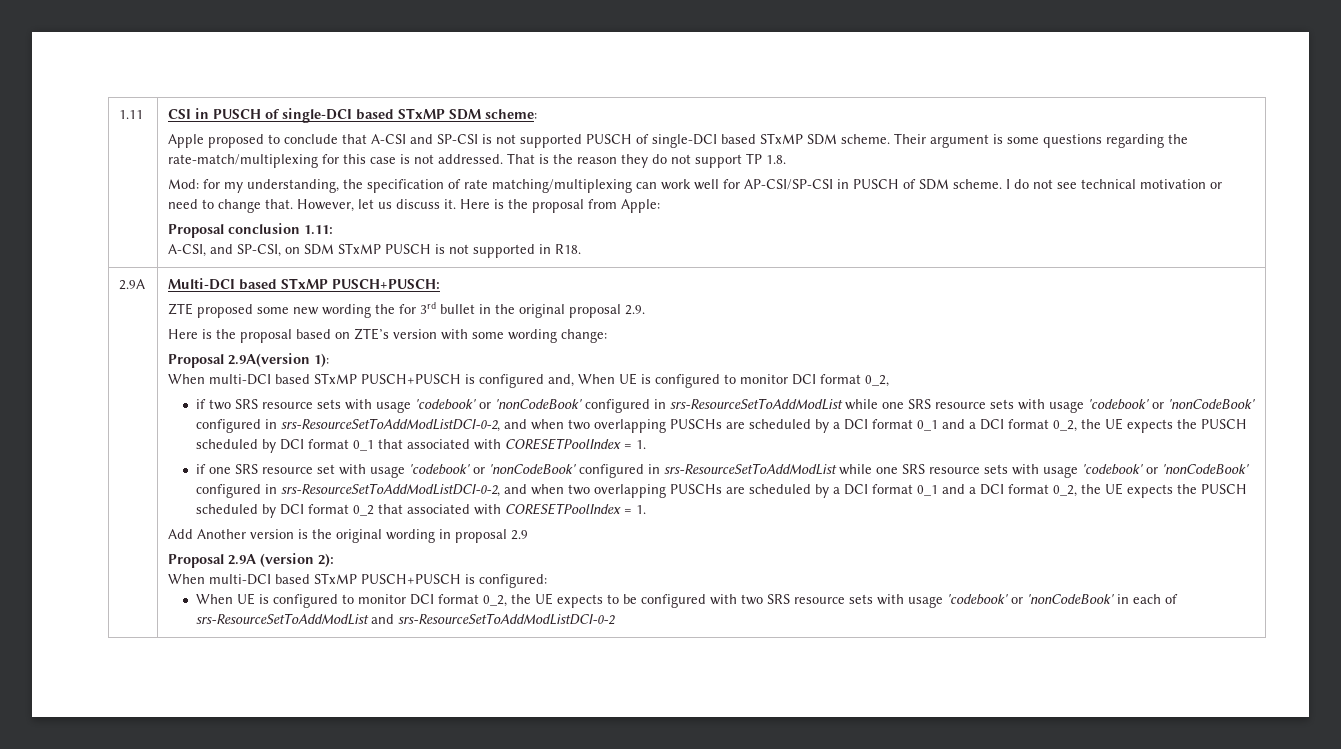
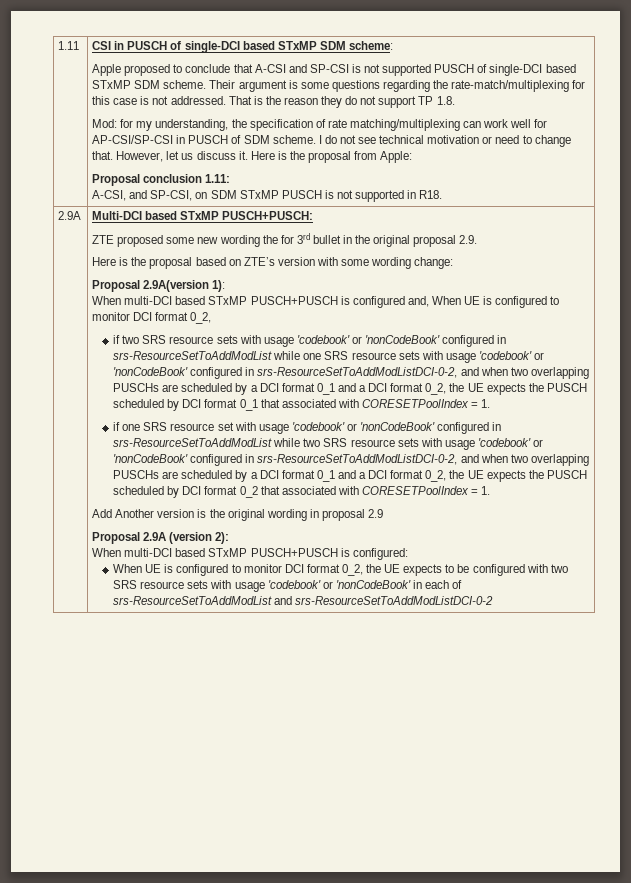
- if one SRS resource set with usage 'codebook' or 'nonCodeBook' configured in srs-ResourceSetToAddModList while one SRS resource sets with usage 'codebook' or 'nonCodeBook' configured in srs-ResourceSetToAddModListDCI-0-2, and when two overlapping PUSCHs are scheduled by a DCI format 0_1 and a DCI format 0_2, the UE expects the PUSCH scheduled by DCI format 0_2 that associated with CORESETPoolIndex = 1.
+ if one SRS resource set with usage 'codebook' or 'nonCodeBook' configured in srs-ResourceSetToAddModList while two SRS resource sets with usage 'codebook' or 'nonCodeBook' configured in srs-ResourceSetToAddModListDCI-0-2, and when two overlapping PUSCHs are scheduled by a DCI format 0_1 and a DCI format 0_2, the UE expects the PUSCH scheduled by DCI format 0_2 that associated with CORESETPoolIndex = 1.

